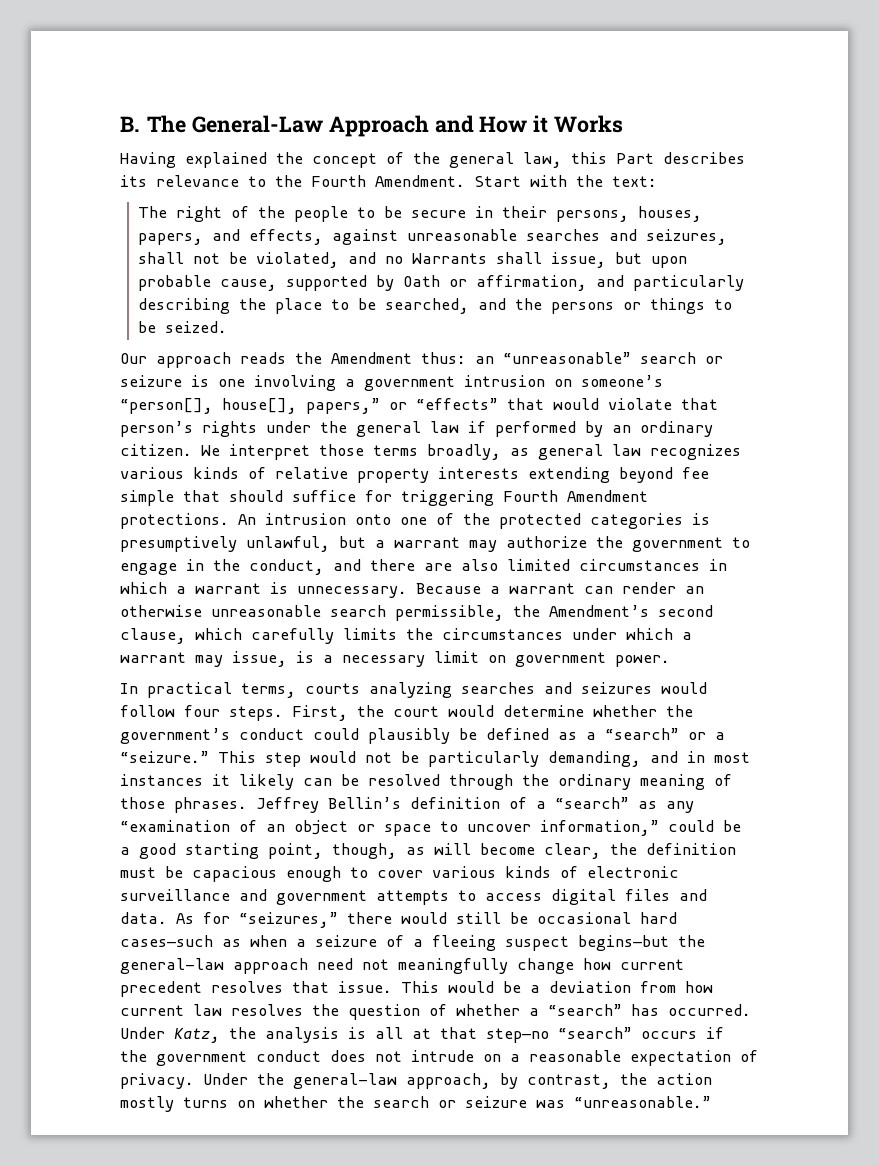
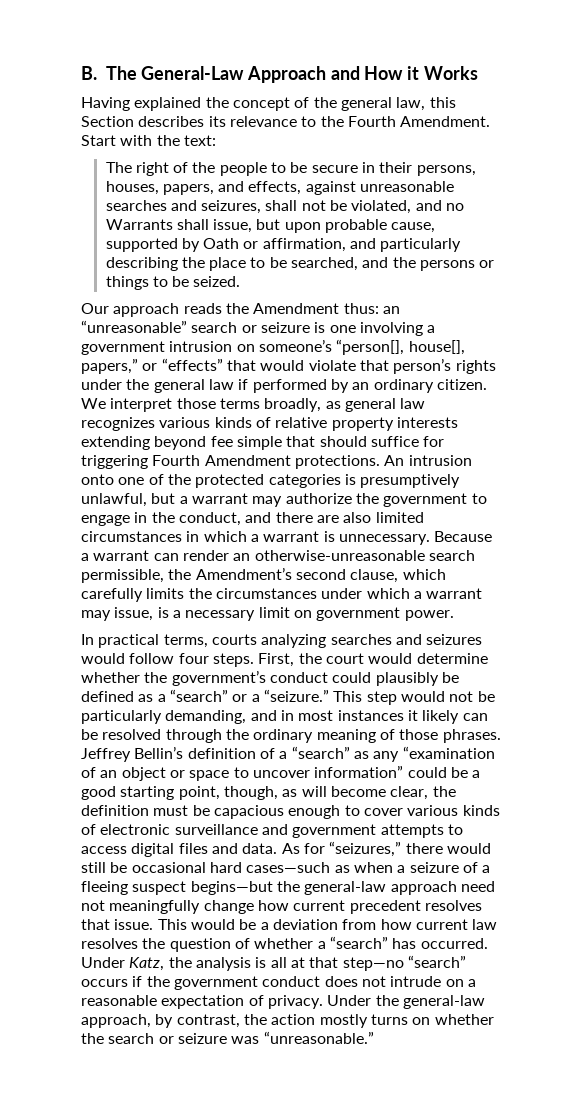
- Having explained the concept of the general law, this Part describes its relevance to the Fourth Amendment.
+ Having explained the concept of the general law, this Section describes its relevance to the Fourth Amendment.
- Because a warrant can render an otherwise unreasonable search permissible, the Amendment’s second clause, which carefully limits the circumstances under which a warrant may issue, is a necessary limit on government power.
+ Because a warrant can render an otherwise-unreasonable search permissible, the Amendment’s second clause, which carefully limits the circumstances under which a warrant may issue, is a necessary limit on government power.
- Jeffrey Bellin’s definition of a “search” as any “examination of an object or space to uncover information,” could be a good starting point, though, as will become clear, the definition must be capacious enough to cover various kinds of electronic surveillance and government attempts to access digital files and data.
+ Jeffrey Bellin’s definition of a “search” as any “examination of an object or space to uncover information” could be a good starting point, though, as will become clear, the definition must be capacious enough to cover various kinds of electronic surveillance and government attempts to access digital files and data.

